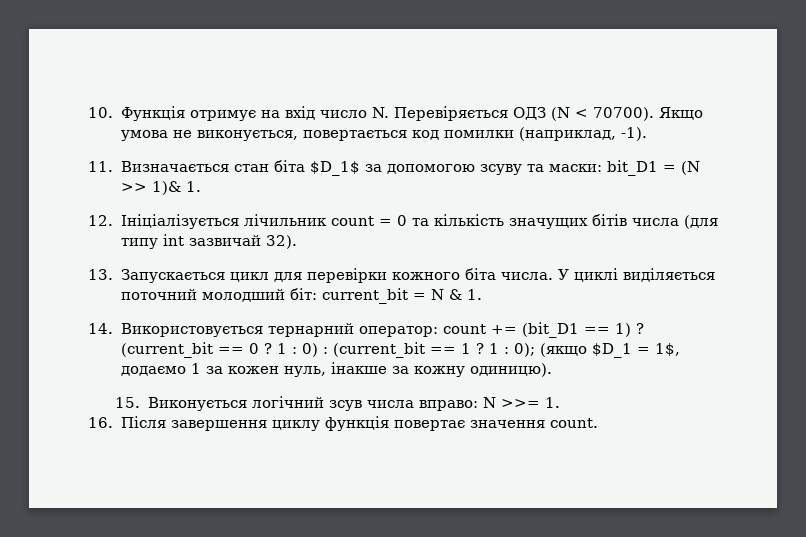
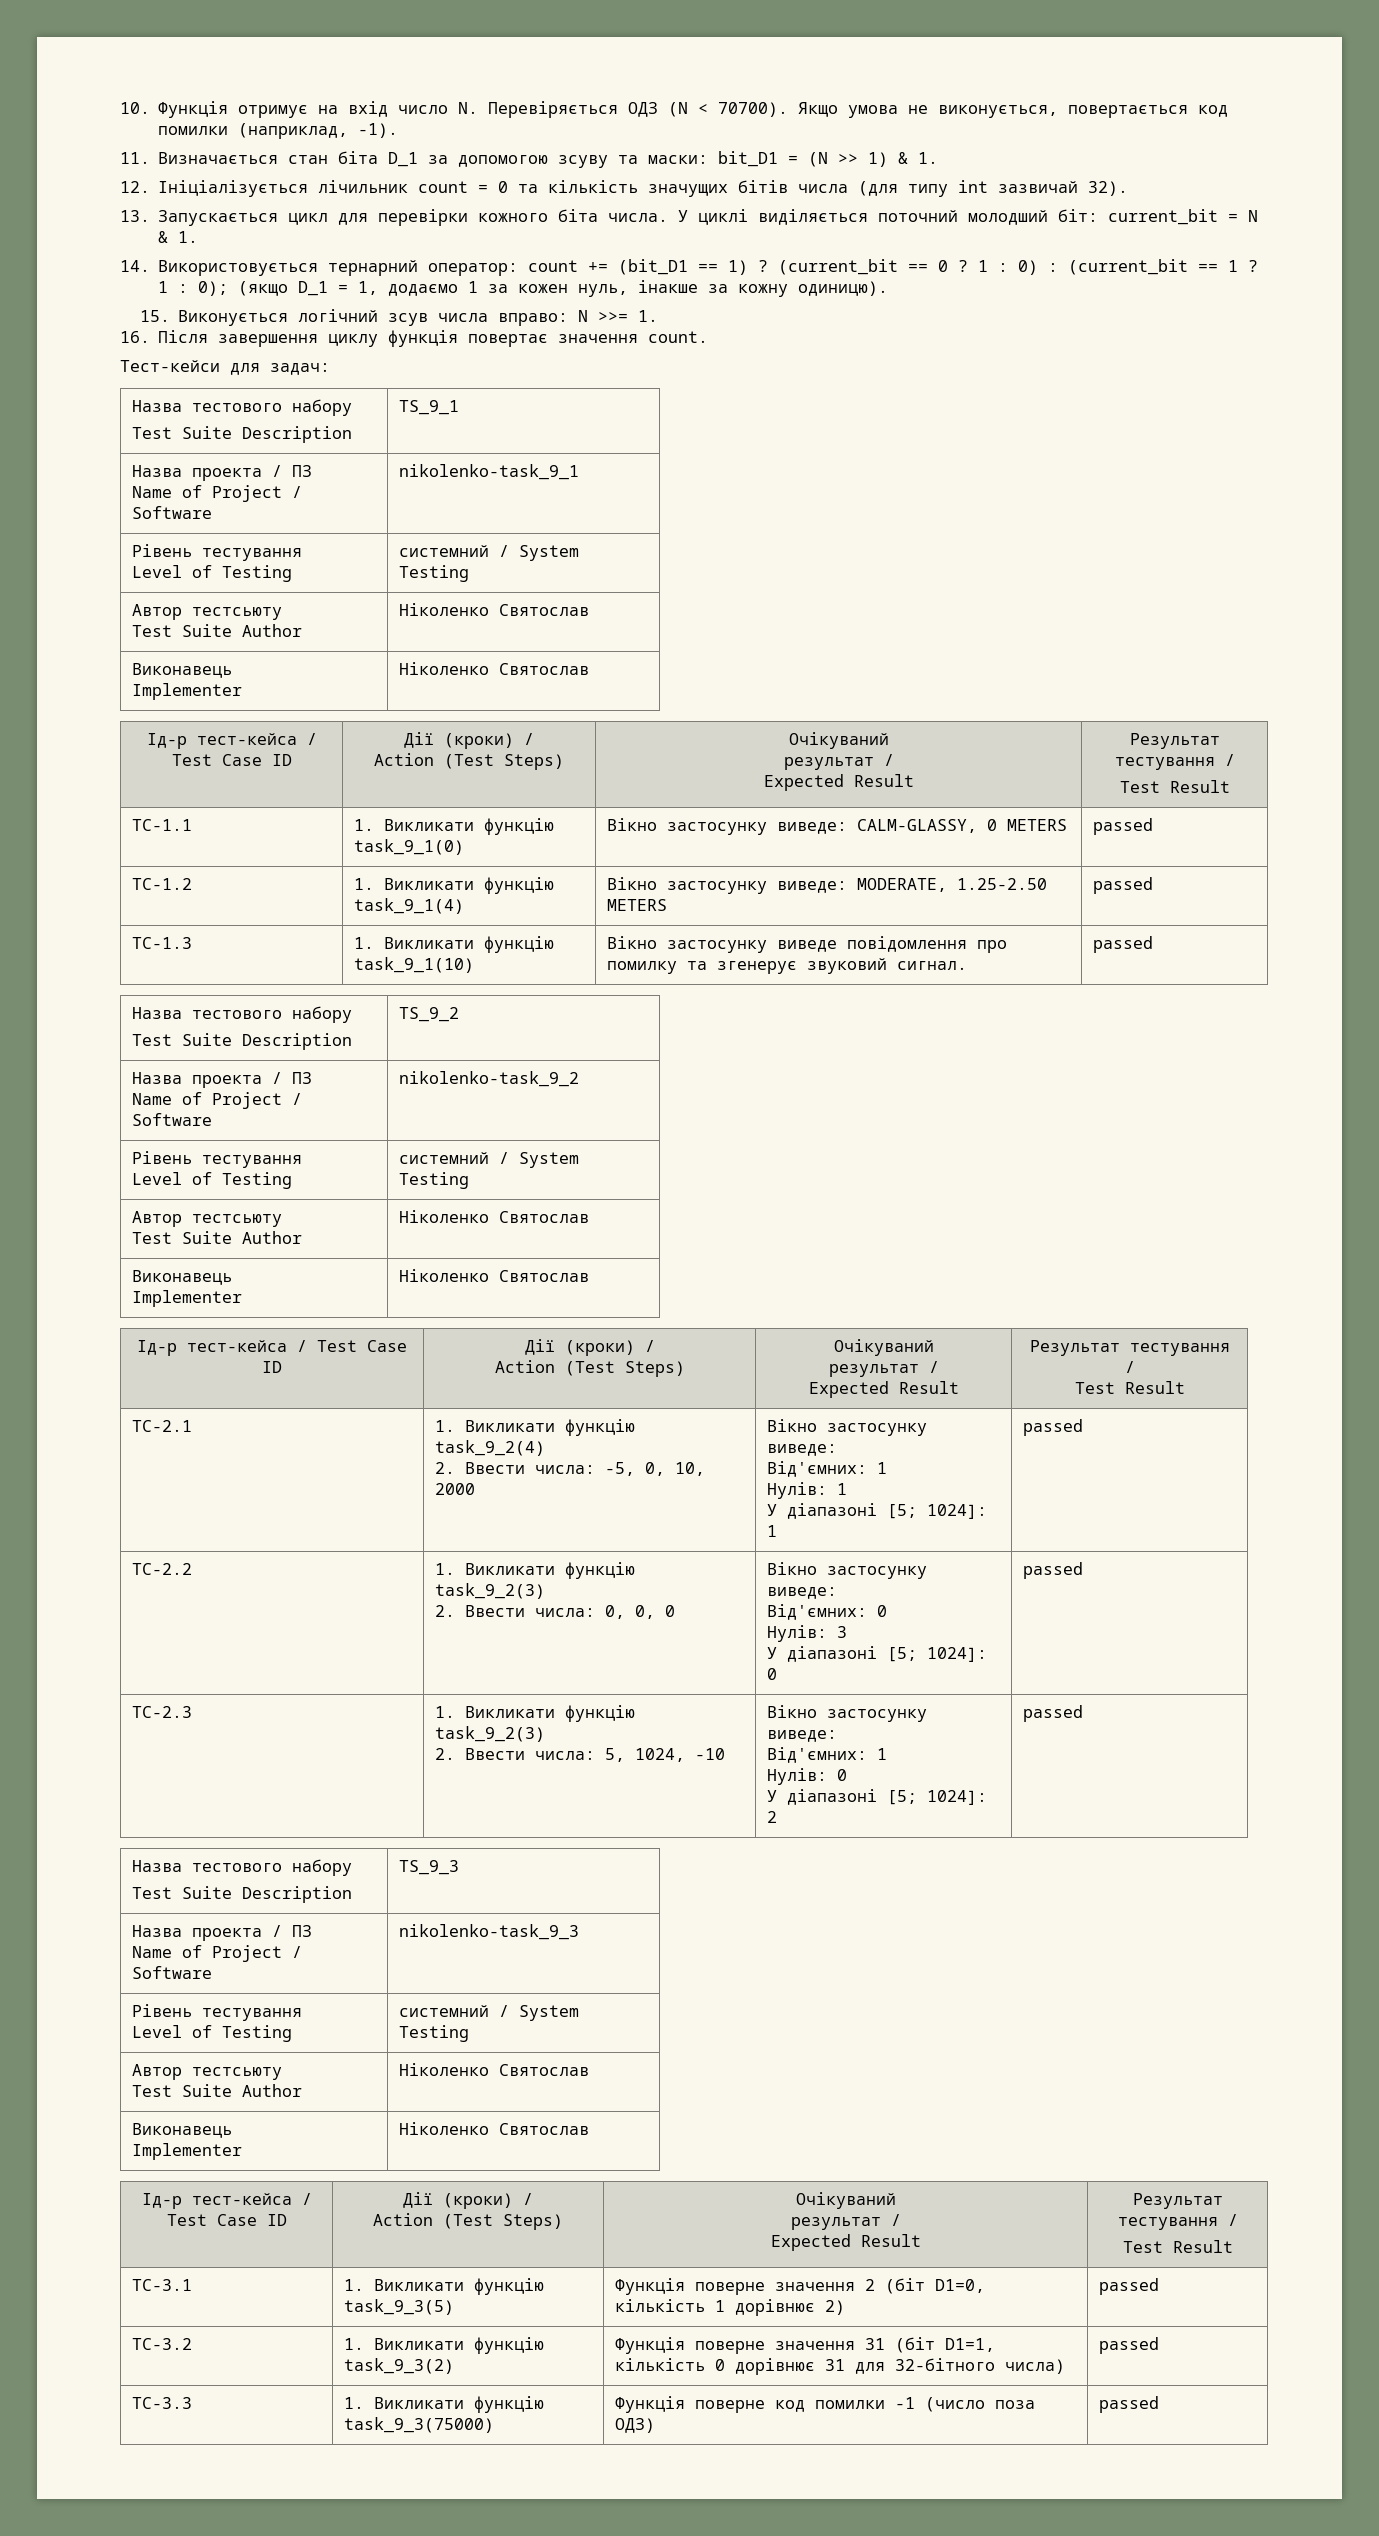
- 11. Визначається стан біта $D_1$ за допомогою зсуву та маски: bit_D1 = (N >> 1)& 1.
+ 11. Визначається стан біта D_1 за допомогою зсуву та маски: bit_D1 = (N >> 1) & 1.
- 1 : 0); (якщо $D_1 = 1$, додаємо 1 за кожен нуль, інакше за кожну одиницю).
+ 1 : 0); (якщо D_1 = 1, додаємо 1 за кожен нуль, інакше за кожну одиницю).
+ Тест-кейси для задач:
+ Назва тестового набору
+ Test Suite Description | TS_9_1
+ Назва проекта / ПЗ
+ Name of Project / Software | nikolenko-task_9_1
+ Рівень тестування
+ Level of Testing | системний / System Testing
+ Автор тестсьюту
+ Test Suite Author | Ніколенко Святослав
+ Виконавець
+ Implementer | Ніколенко Святослав
+ Ід-р тест-кейса / Test Case ID | Дії (кроки) /
+ Action (Test Steps) | Очікуваний
+ результат /
+ Expected Result | Результат тестування /
+ Test Result
+ TC-1.1 | 1. Викликати функцію task_9_1(0) | Вікно застосунку виведе: CALM-GLASSY, 0 METERS | passed
+ TC-1.2 | 1. Викликати функцію task_9_1(4) | Вікно застосунку виведе: MODERATE, 1.25-2.50 METERS | passed
+ TC-1.3 | 1. Викликати функцію task_9_1(10) | Вікно застосунку виведе повідомлення про помилку та згенерує звуковий сигнал. | passed
+ Назва тестового набору
+ Test Suite Description | TS_9_2
+ Назва проекта / ПЗ
+ Name of Project / Software | nikolenko-task_9_2
+ Рівень тестування
+ Level of Testing | системний / System Testing
+ Автор тестсьюту
+ Test Suite Author | Ніколенко Святослав
+ Виконавець
+ Implementer | Ніколенко Святослав
+ Ід-р тест-кейса / Test Case ID | Дії (кроки) /
+ Action (Test Steps) | Очікуваний
+ результат /
+ Expected Result | Результат тестування /
+ Test Result
+ TC-2.1 | 1. Викликати функцію task_9_2(4)
+ 2. Ввести числа: -5, 0, 10, 2000 | Вікно застосунку виведе:
+ Від'ємних: 1
+ Нулів: 1
+ У діапазоні [5; 1024]: 1 | passed
+ TC-2.2 | 1. Викликати функцію task_9_2(3)
+ 2. Ввести числа: 0, 0, 0 | Вікно застосунку виведе:
+ Від'ємних: 0
+ Нулів: 3
+ У діапазоні [5; 1024]: 0 | passed
+ TC-2.3 | 1. Викликати функцію task_9_2(3)
+ 2. Ввести числа: 5, 1024, -10 | Вікно застосунку виведе:
+ Від'ємних: 1
+ Нулів: 0
+ У діапазоні [5; 1024]: 2 | passed
+ Назва тестового набору
+ Test Suite Description | TS_9_3
+ Назва проекта / ПЗ
+ Name of Project / Software | nikolenko-task_9_3
+ Рівень тестування
+ Level of Testing | системний / System Testing
+ Автор тестсьюту
+ Test Suite Author | Ніколенко Святослав
+ Виконавець
+ Implementer | Ніколенко Святослав
+ Ід-р тест-кейса / Test Case ID | Дії (кроки) /
+ Action (Test Steps) | Очікуваний
+ результат /
+ Expected Result | Результат тестування /
+ Test Result
+ TC-3.1 | 1. Викликати функцію task_9_3(5) | Функція поверне значення 2 (біт D1=0, кількість 1 дорівнює 2) | passed
+ TC-3.2 | 1. Викликати функцію task_9_3(2) | Функція поверне значення 31 (біт D1=1, кількість 0 дорівнює 31 для 32-бітного числа) | passed
+ TC-3.3 | 1. Викликати функцію task_9_3(75000) | Функція поверне код помилки -1 (число поза ОДЗ) | passed

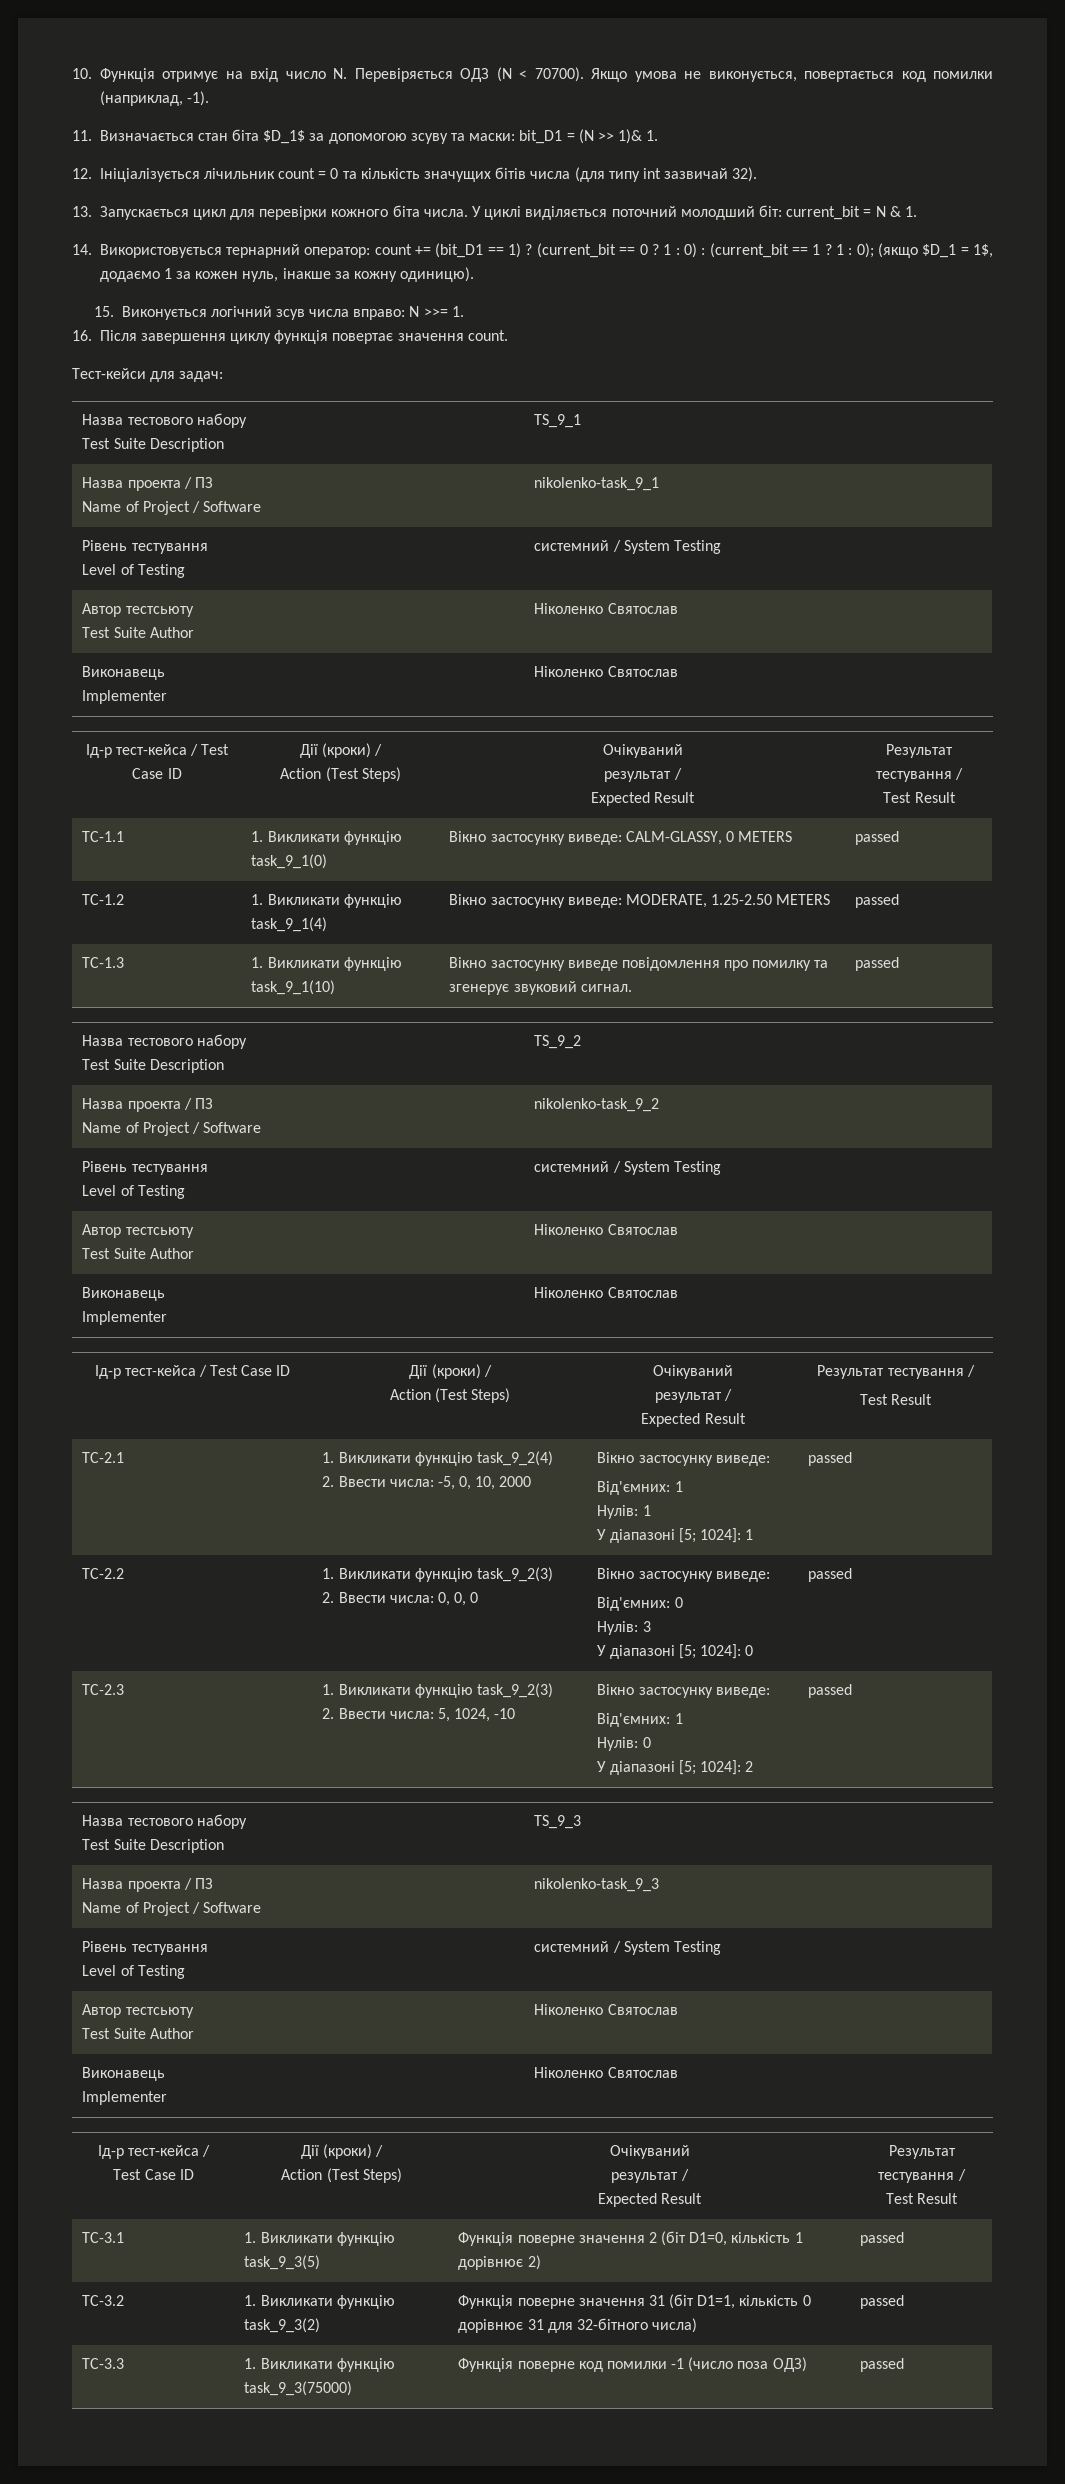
- 11. Визначається стан біта D_1 за допомогою зсуву та маски: bit_D1 = (N >> 1) & 1.
+ 11. Визначається стан біта $D_1$ за допомогою зсуву та маски: bit_D1 = (N >> 1)& 1.
- 1 : 0); (якщо D_1 = 1, додаємо 1 за кожен нуль, інакше за кожну одиницю).
+ 1 : 0); (якщо $D_1 = 1$, додаємо 1 за кожен нуль, інакше за кожну одиницю).

